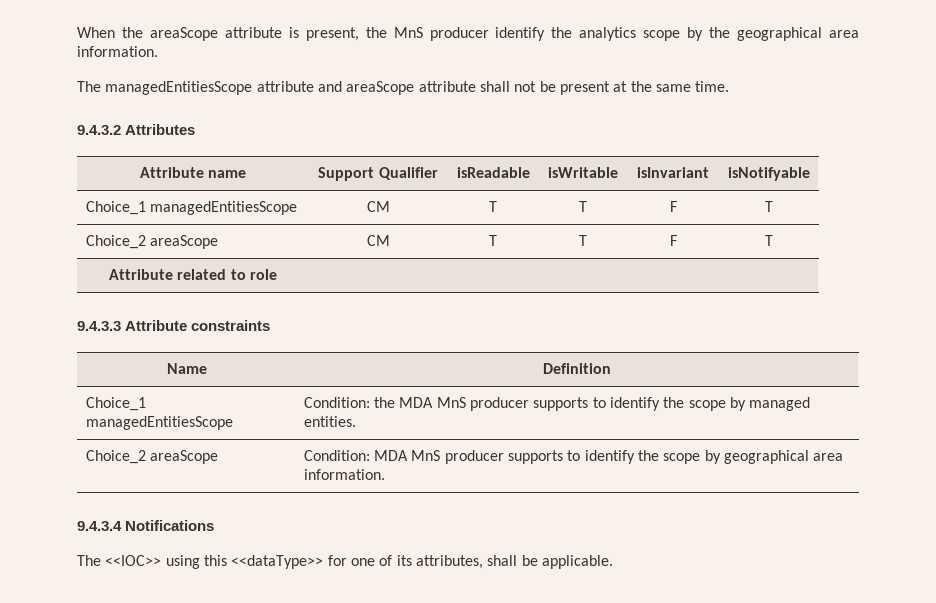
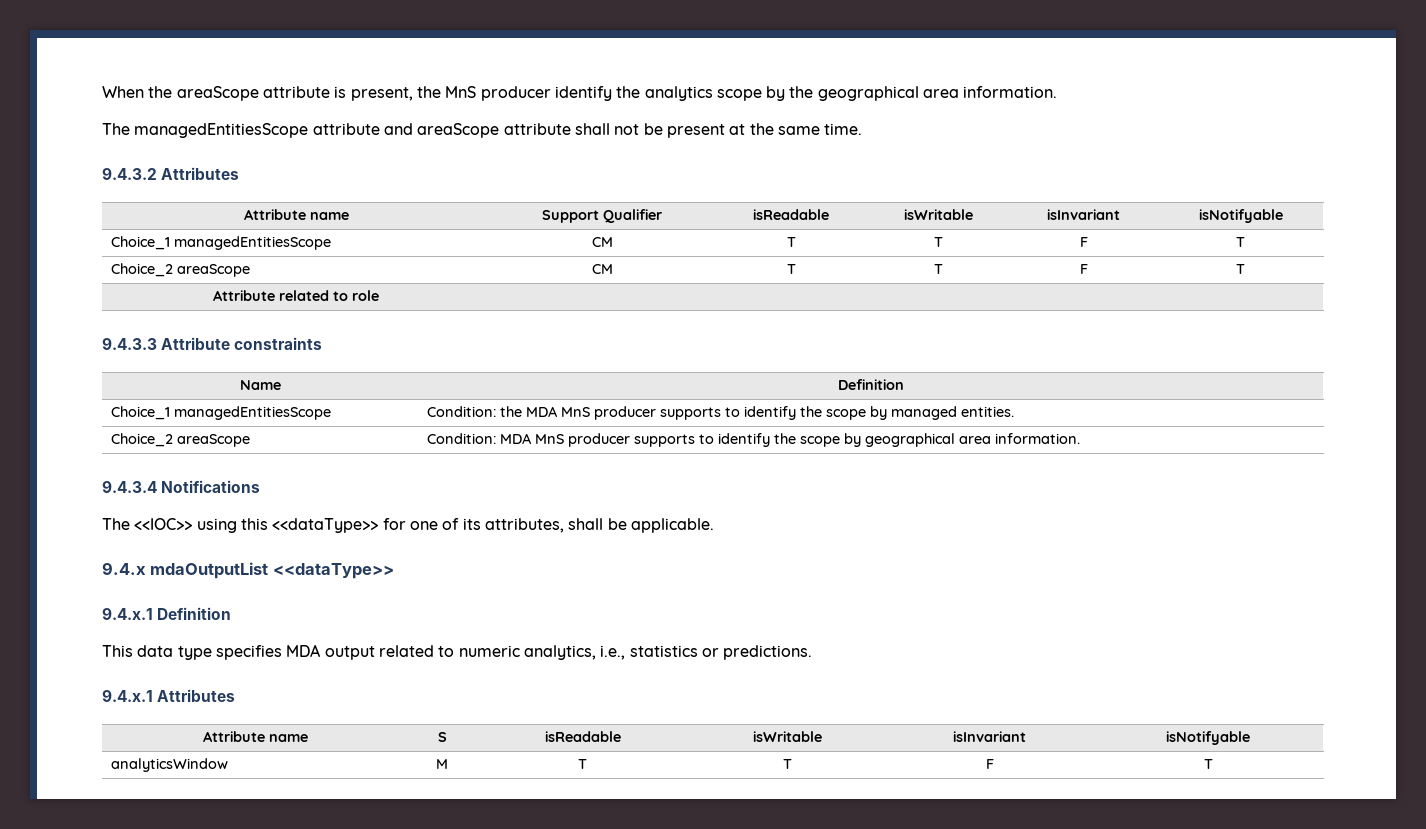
+ 9.4.x mdaOutputList <<dataType>>
+ 9.4.x.1 Definition
+ This data type specifies MDA output related to numeric analytics, i.e., statistics or predictions.
+ 9.4.x.1 Attributes
+ Attribute name | S | isReadable | isWritable | isInvariant | isNotifyable
+ analyticsWindow | M | T | T | F | T

